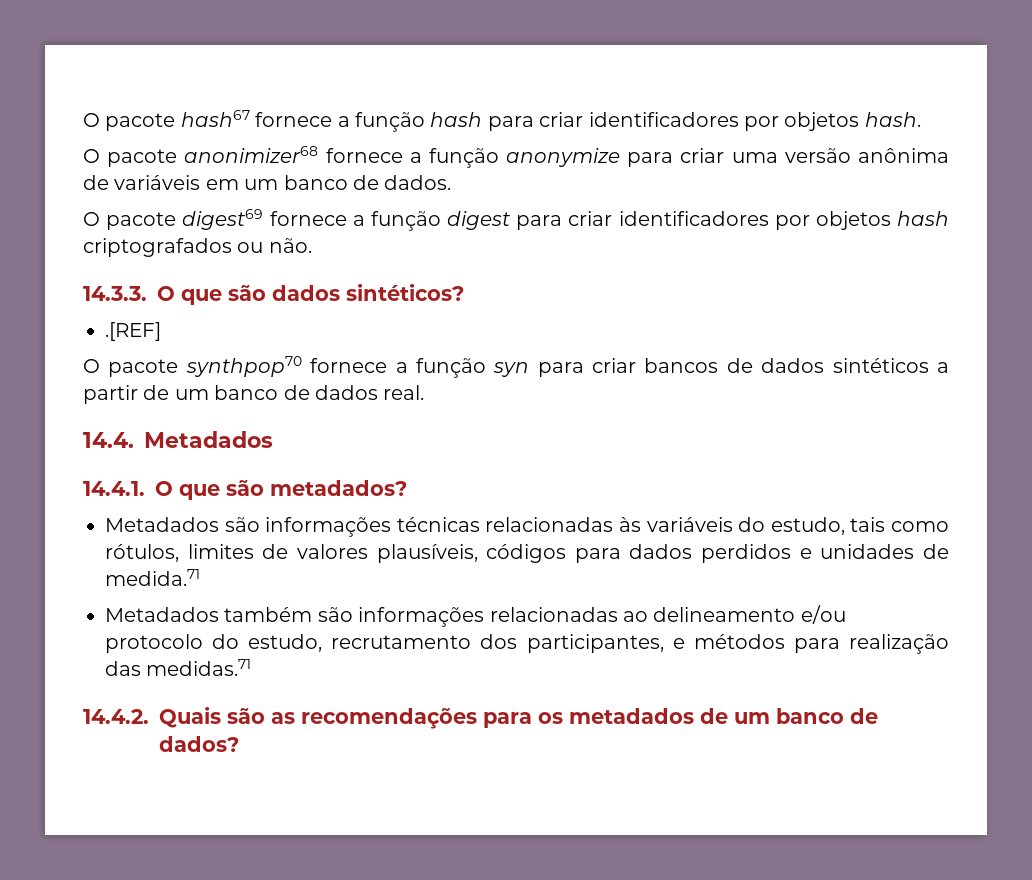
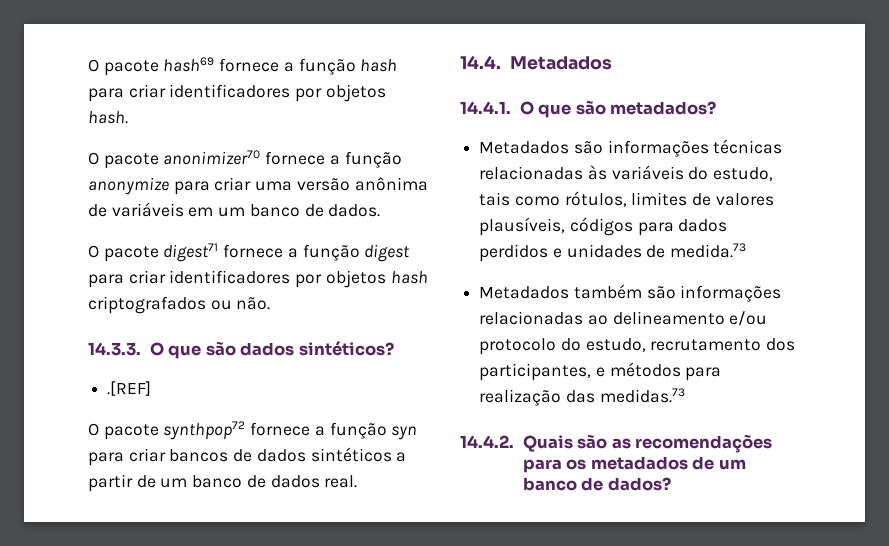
- O pacote hash67 fornece a função hash para criar identificadores por objetos hash.
+ O pacote hash69 fornece a função hash para criar identificadores por objetos hash.
- O pacote anonimizer68 fornece a função anonymize para criar uma versão anônima de variáveis em um banco de dados.
+ O pacote anonimizer70 fornece a função anonymize para criar uma versão anônima de variáveis em um banco de dados.
- O pacote digest69 fornece a função digest para criar identificadores por objetos hash criptografados ou não.
+ O pacote digest71 fornece a função digest para criar identificadores por objetos hash criptografados ou não.
- O pacote synthpop70 fornece a função syn para criar bancos de dados sintéticos a partir de um banco de dados real.
+ O pacote synthpop72 fornece a função syn para criar bancos de dados sintéticos a partir de um banco de dados real.
- Metadados são informações técnicas relacionadas às variáveis do estudo, tais como rótulos, limites de valores plausíveis, códigos para dados perdidos e unidades de medida.71
+ Metadados são informações técnicas relacionadas às variáveis do estudo, tais como rótulos, limites de valores plausíveis, códigos para dados perdidos e unidades de medida.73
- Metadados também são informações relacionadas ao delineamento e/ou protocolo do estudo, recrutamento dos participantes, e métodos para realização das medidas.71
+ Metadados também são informações relacionadas ao delineamento e/ou protocolo do estudo, recrutamento dos participantes, e métodos para realização das medidas.73

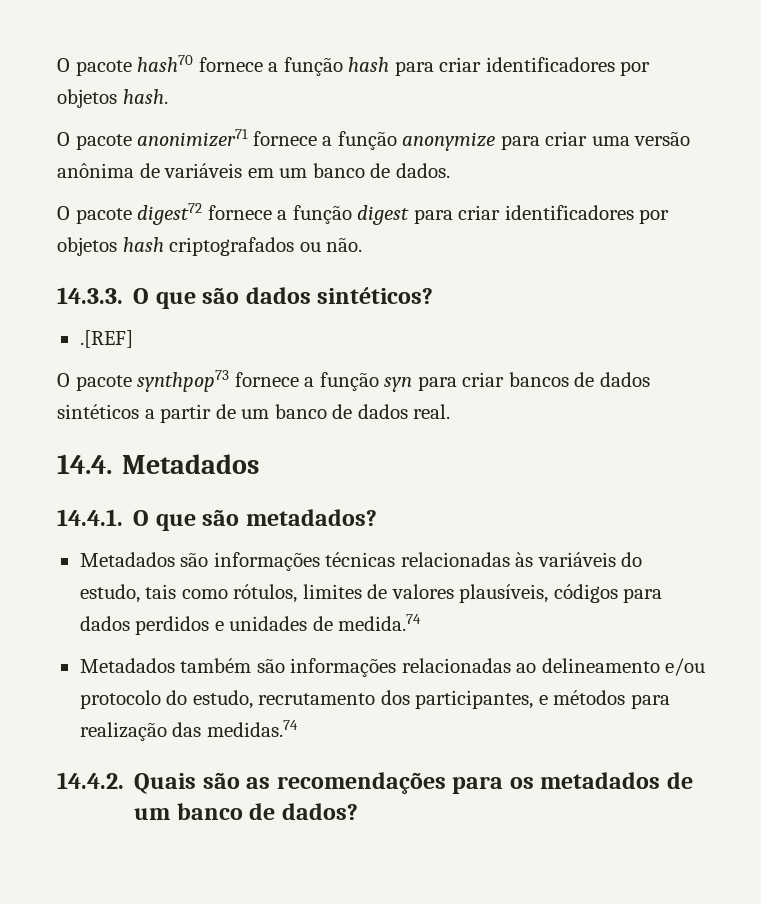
- O pacote hash69 fornece a função hash para criar identificadores por objetos hash.
+ O pacote hash70 fornece a função hash para criar identificadores por objetos hash.
- O pacote anonimizer70 fornece a função anonymize para criar uma versão anônima de variáveis em um banco de dados.
+ O pacote anonimizer71 fornece a função anonymize para criar uma versão anônima de variáveis em um banco de dados.
- O pacote digest71 fornece a função digest para criar identificadores por objetos hash criptografados ou não.
+ O pacote digest72 fornece a função digest para criar identificadores por objetos hash criptografados ou não.
- O pacote synthpop72 fornece a função syn para criar bancos de dados sintéticos a partir de um banco de dados real.
+ O pacote synthpop73 fornece a função syn para criar bancos de dados sintéticos a partir de um banco de dados real.
- Metadados são informações técnicas relacionadas às variáveis do estudo, tais como rótulos, limites de valores plausíveis, códigos para dados perdidos e unidades de medida.73
+ Metadados são informações técnicas relacionadas às variáveis do estudo, tais como rótulos, limites de valores plausíveis, códigos para dados perdidos e unidades de medida.74
- Metadados também são informações relacionadas ao delineamento e/ou protocolo do estudo, recrutamento dos participantes, e métodos para realização das medidas.73
+ Metadados também são informações relacionadas ao delineamento e/ou protocolo do estudo, recrutamento dos participantes, e métodos para realização das medidas.74

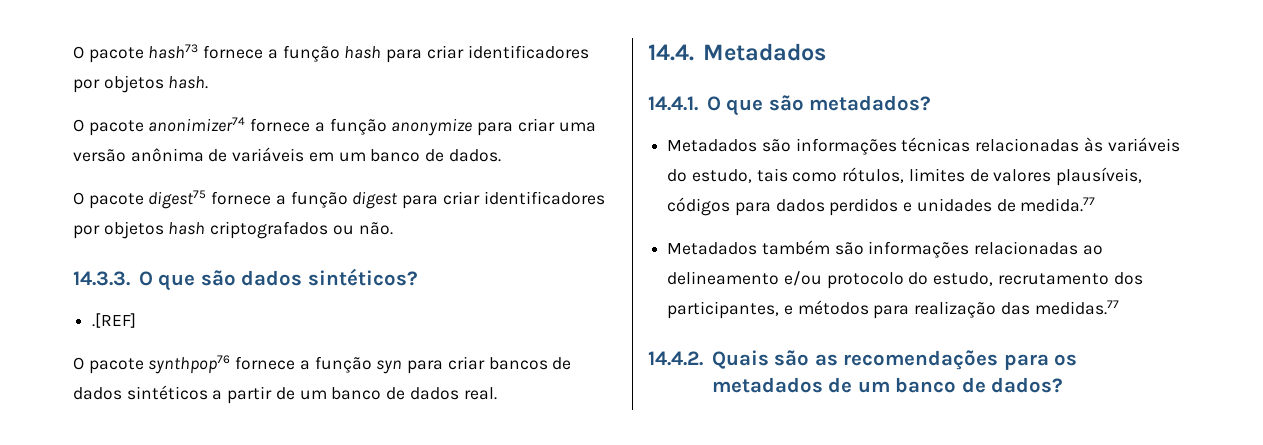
- O pacote hash70 fornece a função hash para criar identificadores por objetos hash.
+ O pacote hash73 fornece a função hash para criar identificadores por objetos hash.
- O pacote anonimizer71 fornece a função anonymize para criar uma versão anônima de variáveis em um banco de dados.
+ O pacote anonimizer74 fornece a função anonymize para criar uma versão anônima de variáveis em um banco de dados.
- O pacote digest72 fornece a função digest para criar identificadores por objetos hash criptografados ou não.
+ O pacote digest75 fornece a função digest para criar identificadores por objetos hash criptografados ou não.
- O pacote synthpop73 fornece a função syn para criar bancos de dados sintéticos a partir de um banco de dados real.
+ O pacote synthpop76 fornece a função syn para criar bancos de dados sintéticos a partir de um banco de dados real.
- Metadados são informações técnicas relacionadas às variáveis do estudo, tais como rótulos, limites de valores plausíveis, códigos para dados perdidos e unidades de medida.74
+ Metadados são informações técnicas relacionadas às variáveis do estudo, tais como rótulos, limites de valores plausíveis, códigos para dados perdidos e unidades de medida.77
- Metadados também são informações relacionadas ao delineamento e/ou protocolo do estudo, recrutamento dos participantes, e métodos para realização das medidas.74
+ Metadados também são informações relacionadas ao delineamento e/ou protocolo do estudo, recrutamento dos participantes, e métodos para realização das medidas.77

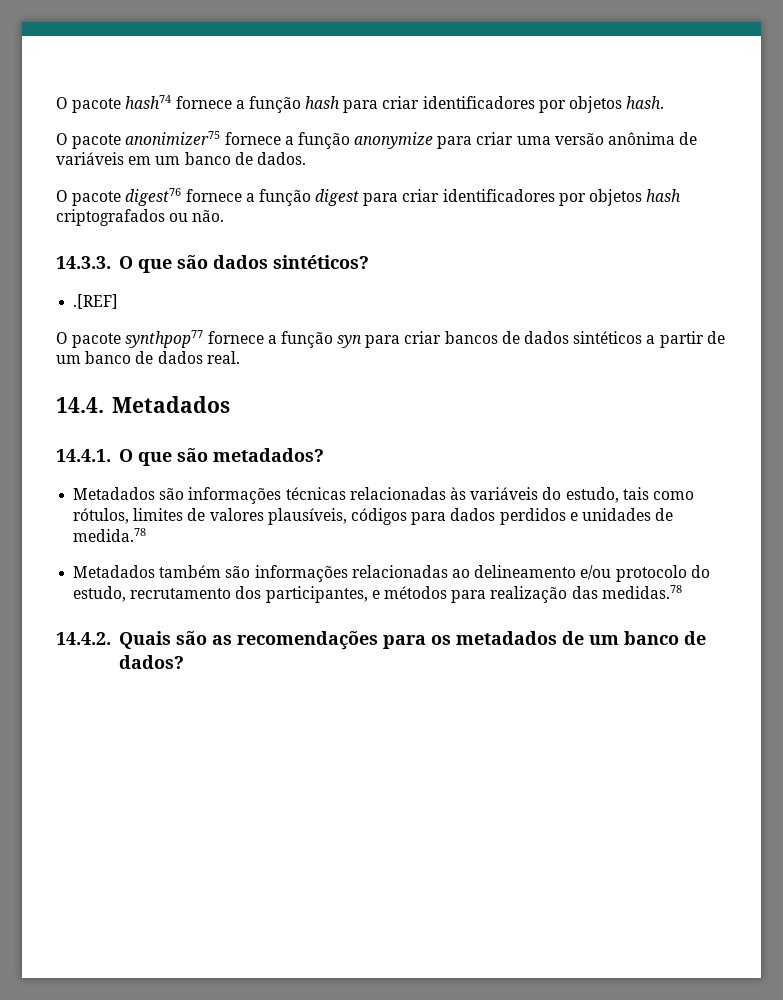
- O pacote hash73 fornece a função hash para criar identificadores por objetos hash.
+ O pacote hash74 fornece a função hash para criar identificadores por objetos hash.
- O pacote anonimizer74 fornece a função anonymize para criar uma versão anônima de variáveis em um banco de dados.
+ O pacote anonimizer75 fornece a função anonymize para criar uma versão anônima de variáveis em um banco de dados.
- O pacote digest75 fornece a função digest para criar identificadores por objetos hash criptografados ou não.
+ O pacote digest76 fornece a função digest para criar identificadores por objetos hash criptografados ou não.
- O pacote synthpop76 fornece a função syn para criar bancos de dados sintéticos a partir de um banco de dados real.
+ O pacote synthpop77 fornece a função syn para criar bancos de dados sintéticos a partir de um banco de dados real.
- Metadados são informações técnicas relacionadas às variáveis do estudo, tais como rótulos, limites de valores plausíveis, códigos para dados perdidos e unidades de medida.77
+ Metadados são informações técnicas relacionadas às variáveis do estudo, tais como rótulos, limites de valores plausíveis, códigos para dados perdidos e unidades de medida.78
- Metadados também são informações relacionadas ao delineamento e/ou protocolo do estudo, recrutamento dos participantes, e métodos para realização das medidas.77
+ Metadados também são informações relacionadas ao delineamento e/ou protocolo do estudo, recrutamento dos participantes, e métodos para realização das medidas.78

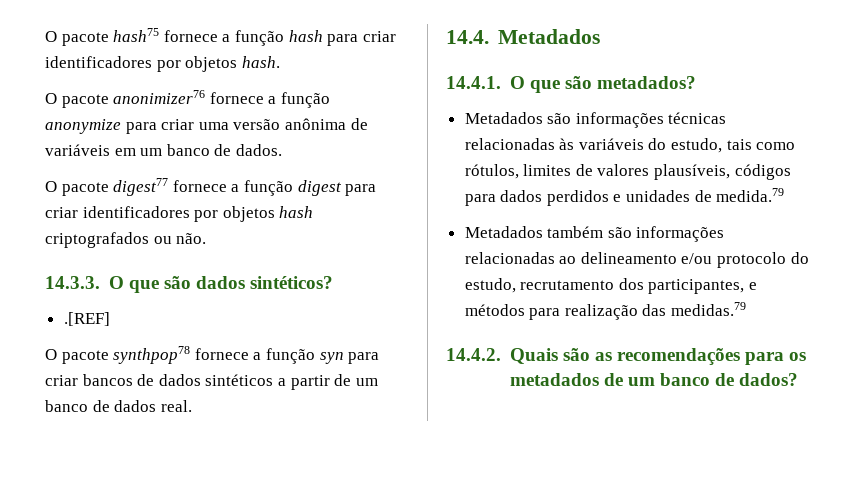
- O pacote hash74 fornece a função hash para criar identificadores por objetos hash.
+ O pacote hash75 fornece a função hash para criar identificadores por objetos hash.
- O pacote anonimizer75 fornece a função anonymize para criar uma versão anônima de variáveis em um banco de dados.
+ O pacote anonimizer76 fornece a função anonymize para criar uma versão anônima de variáveis em um banco de dados.
- O pacote digest76 fornece a função digest para criar identificadores por objetos hash criptografados ou não.
+ O pacote digest77 fornece a função digest para criar identificadores por objetos hash criptografados ou não.
- O pacote synthpop77 fornece a função syn para criar bancos de dados sintéticos a partir de um banco de dados real.
+ O pacote synthpop78 fornece a função syn para criar bancos de dados sintéticos a partir de um banco de dados real.
- Metadados são informações técnicas relacionadas às variáveis do estudo, tais como rótulos, limites de valores plausíveis, códigos para dados perdidos e unidades de medida.78
+ Metadados são informações técnicas relacionadas às variáveis do estudo, tais como rótulos, limites de valores plausíveis, códigos para dados perdidos e unidades de medida.79
- Metadados também são informações relacionadas ao delineamento e/ou protocolo do estudo, recrutamento dos participantes, e métodos para realização das medidas.78
+ Metadados também são informações relacionadas ao delineamento e/ou protocolo do estudo, recrutamento dos participantes, e métodos para realização das medidas.79

